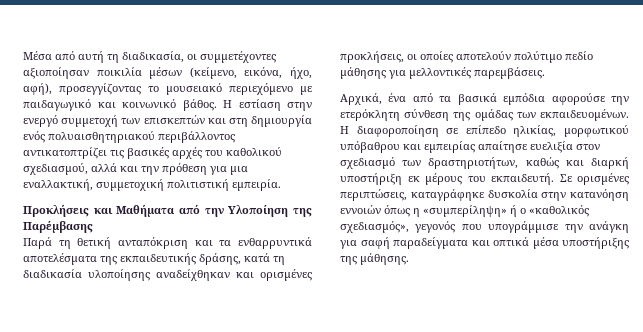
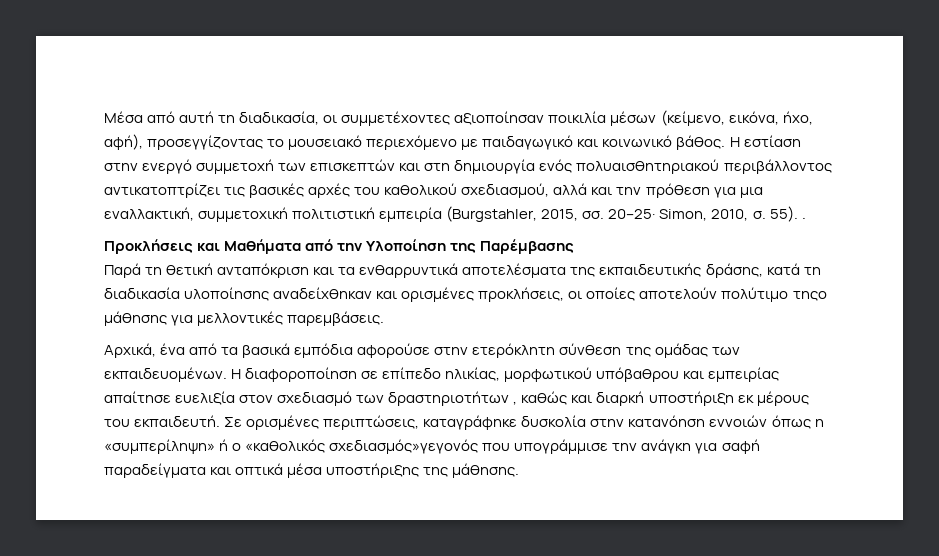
- Η εστίαση στην ενεργό συμμετοχή των επισκεπτών και στη δημιουργία ενός πολυαισθητηριακού περιβάλλοντος αντικατοπτρίζει τις βασικές αρχές του καθολικού σχεδιασμού, αλλά και την πρόθεση για μια εναλλακτική, συμμετοχική πολιτιστική εμπειρία.
+ Η εστίαση στην ενεργό συμμετοχή των επισκεπτών και στη δημιουργία ενός πολυαισθητηριακού περιβάλλοντος αντικατοπτρίζει τις βασικές αρχές του καθολικού σχεδιασμού, αλλά και την πρόθεση για μια εναλλακτική, συμμετοχική πολιτιστική εμπειρία (Burgstahler, 2015, σσ. 20–25· Simon, 2010, σ. 55). .
- Παρά τη θετική ανταπόκριση και τα ενθαρρυντικά αποτελέσματα της εκπαιδευτικής δράσης, κατά τη διαδικασία υλοποίησης αναδείχθηκαν και ορισμένες προκλήσεις, οι οποίες αποτελούν πολύτιμο πεδίο μάθησης για μελλοντικές παρεμβάσεις.
+ Παρά τη θετική ανταπόκριση και τα ενθαρρυντικά αποτελέσματα της εκπαιδευτικής δράσης, κατά τη διαδικασία υλοποίησης αναδείχθηκαν και ορισμένες προκλήσεις, οι οποίες αποτελούν πολύτιμο τηςο μάθησης για μελλοντικές παρεμβάσεις.
- Αρχικά, ένα από τα βασικά εμπόδια αφορούσε την ετερόκλητη σύνθεση της ομάδας των εκπαιδευομένων.
+ Αρχικά, ένα από τα βασικά εμπόδια αφορούσε στην ετερόκλητη σύνθεση της ομάδας των εκπαιδευομένων.
- Η διαφοροποίηση σε επίπεδο ηλικίας, μορφωτικού υπόβαθρου και εμπειρίας απαίτησε ευελιξία στον σχεδιασμό των δραστηριοτήτων, καθώς και διαρκή υποστήριξη εκ μέρους του εκπαιδευτή.
+ Η διαφοροποίηση σε επίπεδο ηλικίας, μορφωτικού υπόβαθρου και εμπειρίας απαίτησε ευελιξία στον σχεδιασμό των δραστηριοτήτων , καθώς και διαρκή υποστήριξη εκ μέρους του εκπαιδευτή.
- Σε ορισμένες περιπτώσεις, καταγράφηκε δυσκολία στην κατανόηση εννοιών όπως η «συμπερίληψη» ή ο «καθολικός σχεδιασμός», γεγονός που υπογράμμισε την ανάγκη για σαφή παραδείγματα και οπτικά μέσα υποστήριξης της μάθησης.
+ Σε ορισμένες περιπτώσεις, καταγράφηκε δυσκολία στην κατανόηση εννοιών όπως η «συμπερίληψη» ή ο «καθολικός σχεδιασμός»γεγονός που υπογράμμισε την ανάγκη για σαφή παραδείγματα και οπτικά μέσα υποστήριξης της μάθησης.

